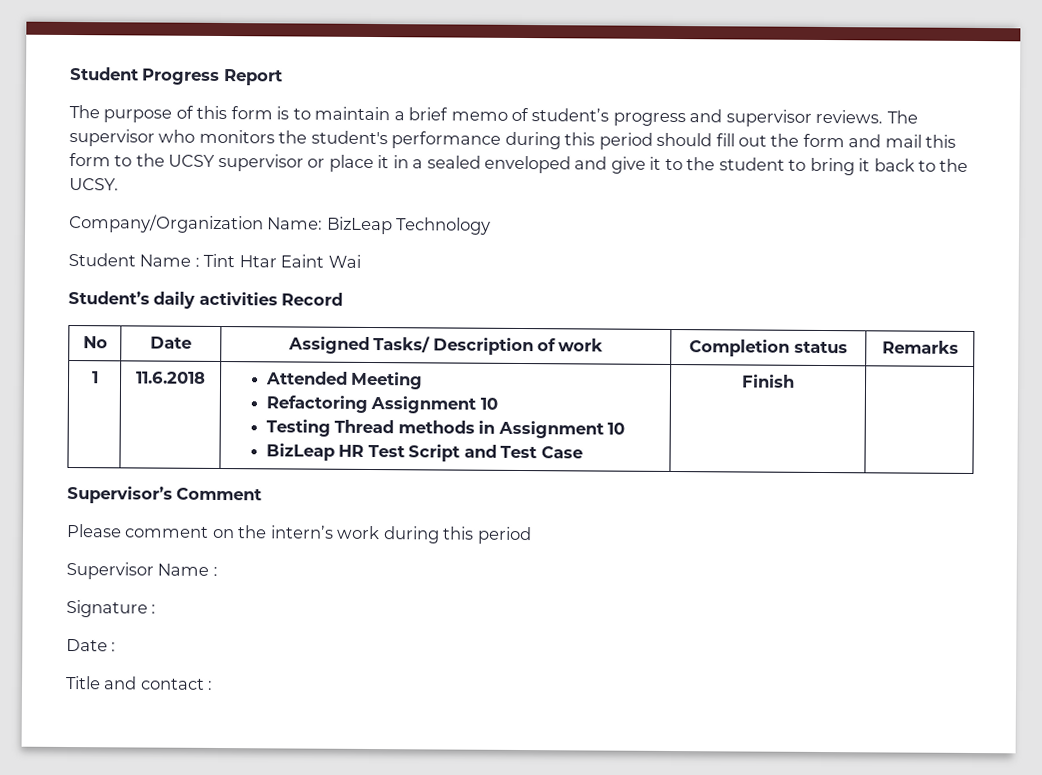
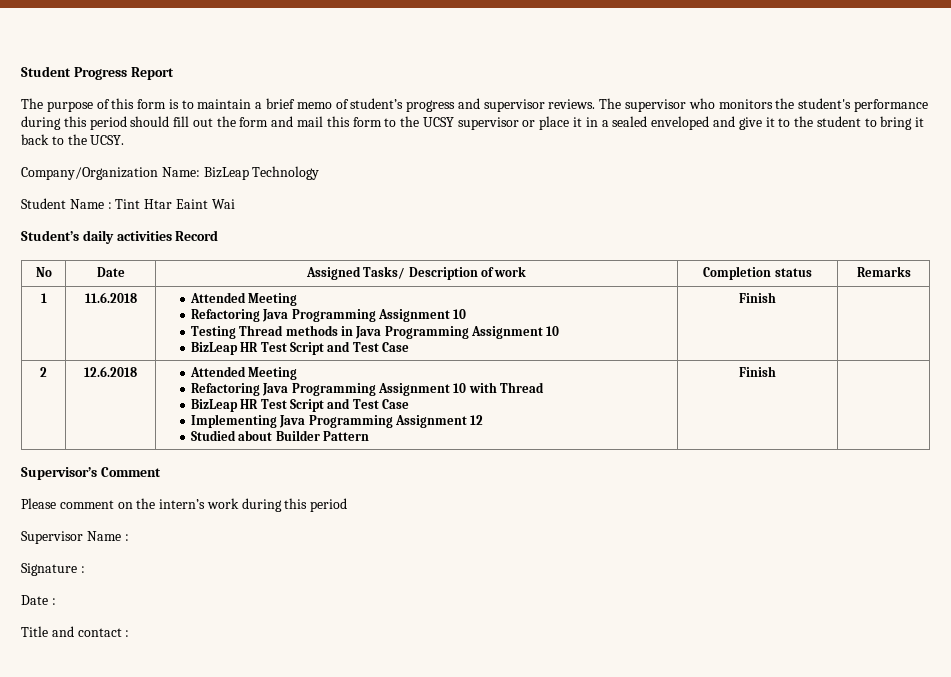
  1 | 11.6.2018 | Attended Meeting
- Refactoring Assignment 10
- Testing Thread methods in Assignment 10
+ Refactoring Java Programming Assignment 10
+ Testing Thread methods in Java Programming Assignment 10
+ 2 | 12.6.2018 | Attended Meeting
+ Refactoring Java Programming Assignment 10 with Thread
+ BizLeap HR Test Script and Test Case
+ Implementing Java Programming Assignment 12
+ Studied about Builder Pattern | Finish |

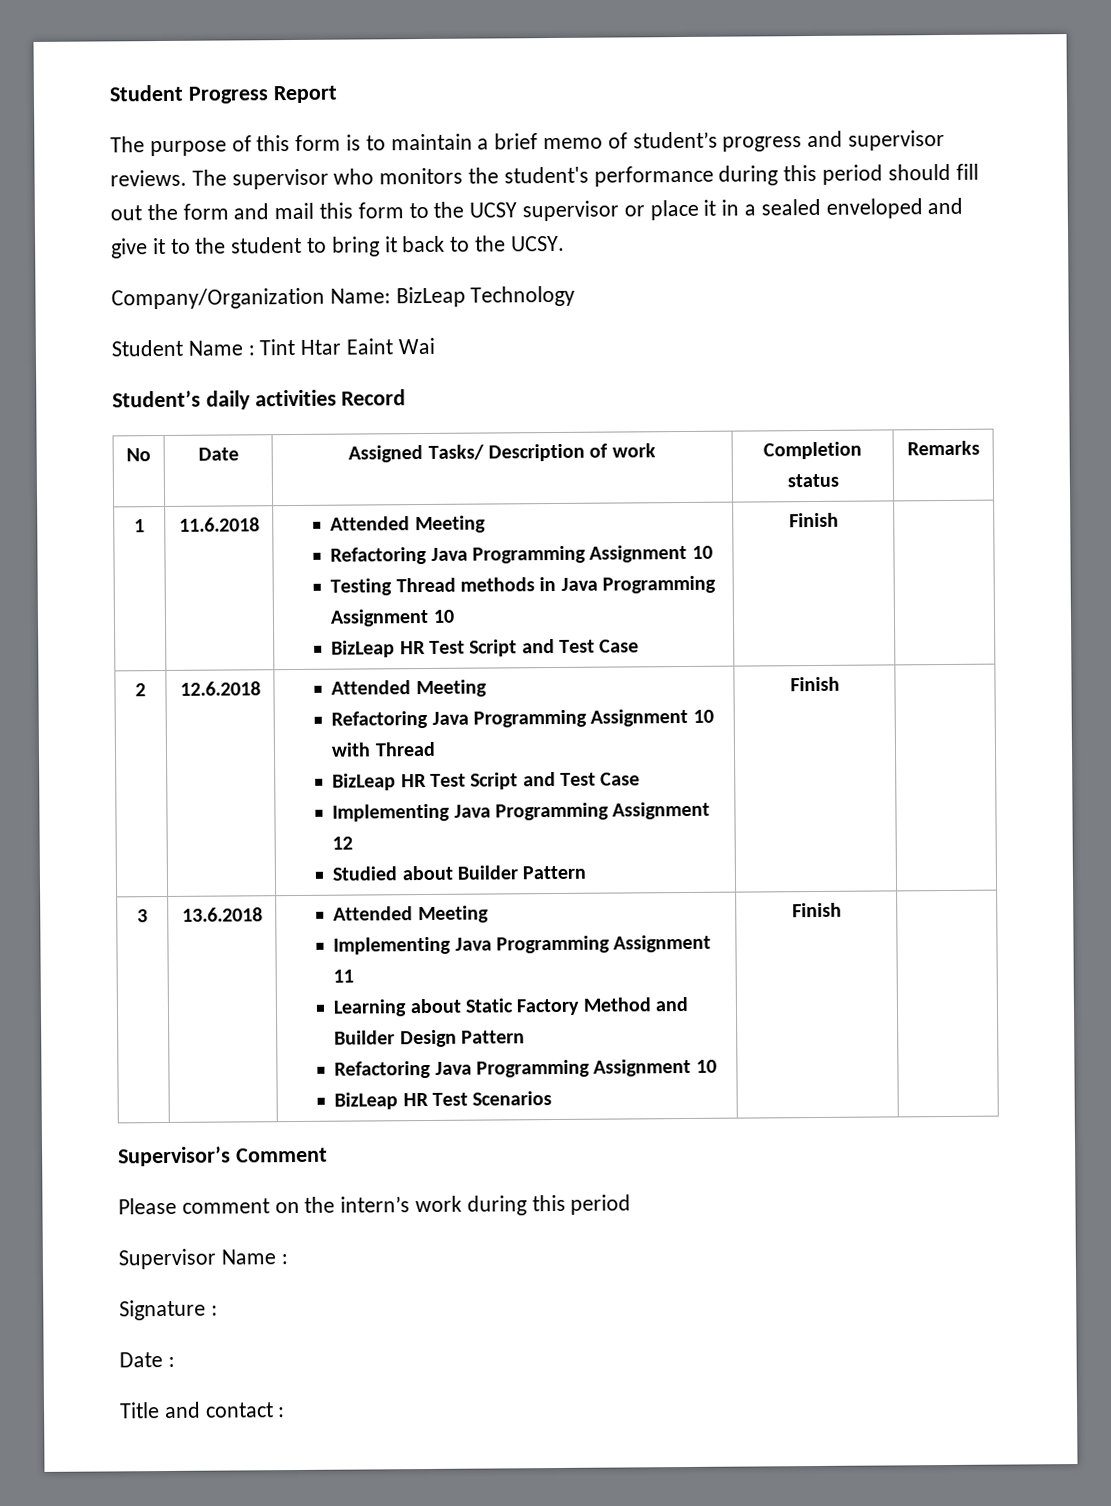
+ 3 | 13.6.2018 | Attended Meeting
+ Implementing Java Programming Assignment 11
+ Learning about Static Factory Method and Builder Design Pattern
+ Refactoring Java Programming Assignment 10
+ BizLeap HR Test Scenarios | Finish |

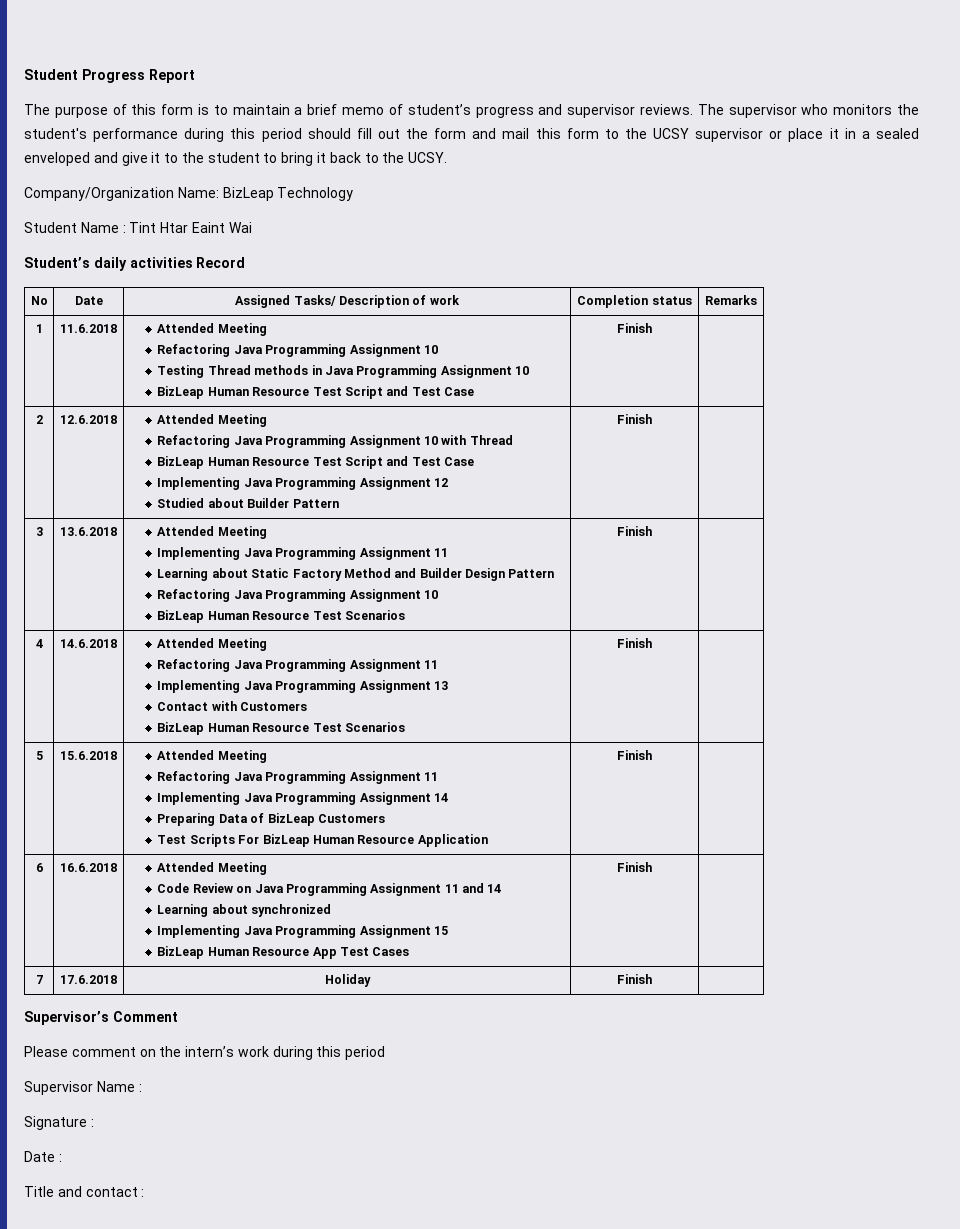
  1 | 11.6.2018 | Attended Meeting
  Refactoring Java Programming Assignment 10
  Testing Thread methods in Java Programming Assignment 10
- BizLeap HR Test Script and Test Case | Finish |
+ BizLeap Human Resource Test Script and Test Case | Finish |
  2 | 12.6.2018 | Attended Meeting
  Refactoring Java Programming Assignment 10 with Thread
- BizLeap HR Test Script and Test Case
+ BizLeap Human Resource Test Script and Test Case
  3 | 13.6.2018 | Attended Meeting
  Implementing Java Programming Assignment 11
  Learning about Static Factory Method and Builder Design Pattern
  Refactoring Java Programming Assignment 10
- BizLeap HR Test Scenarios | Finish |
+ BizLeap Human Resource Test Scenarios | Finish |
+ 4 | 14.6.2018 | Attended Meeting
+ Refactoring Java Programming Assignment 11
+ Implementing Java Programming Assignment 13
+ Contact with Customers
+ BizLeap Human Resource Test Scenarios | Finish |
+ 5 | 15.6.2018 | Attended Meeting
+ Refactoring Java Programming Assignment 11
+ Implementing Java Programming Assignment 14
+ Preparing Data of BizLeap Customers
+ Test Scripts For BizLeap Human Resource Application | Finish |
+ 6 | 16.6.2018 | Attended Meeting
+ Code Review on Java Programming Assignment 11 and 14
+ Learning about synchronized
+ Implementing Java Programming Assignment 15
+ BizLeap Human Resource App Test Cases | Finish |
+ 7 | 17.6.2018 | Holiday | Finish |

